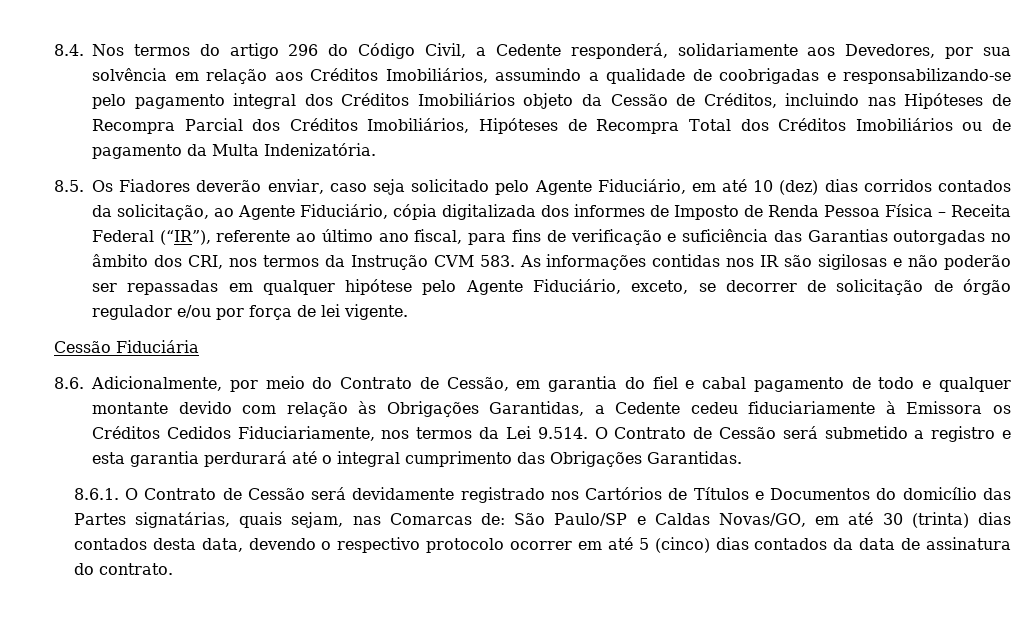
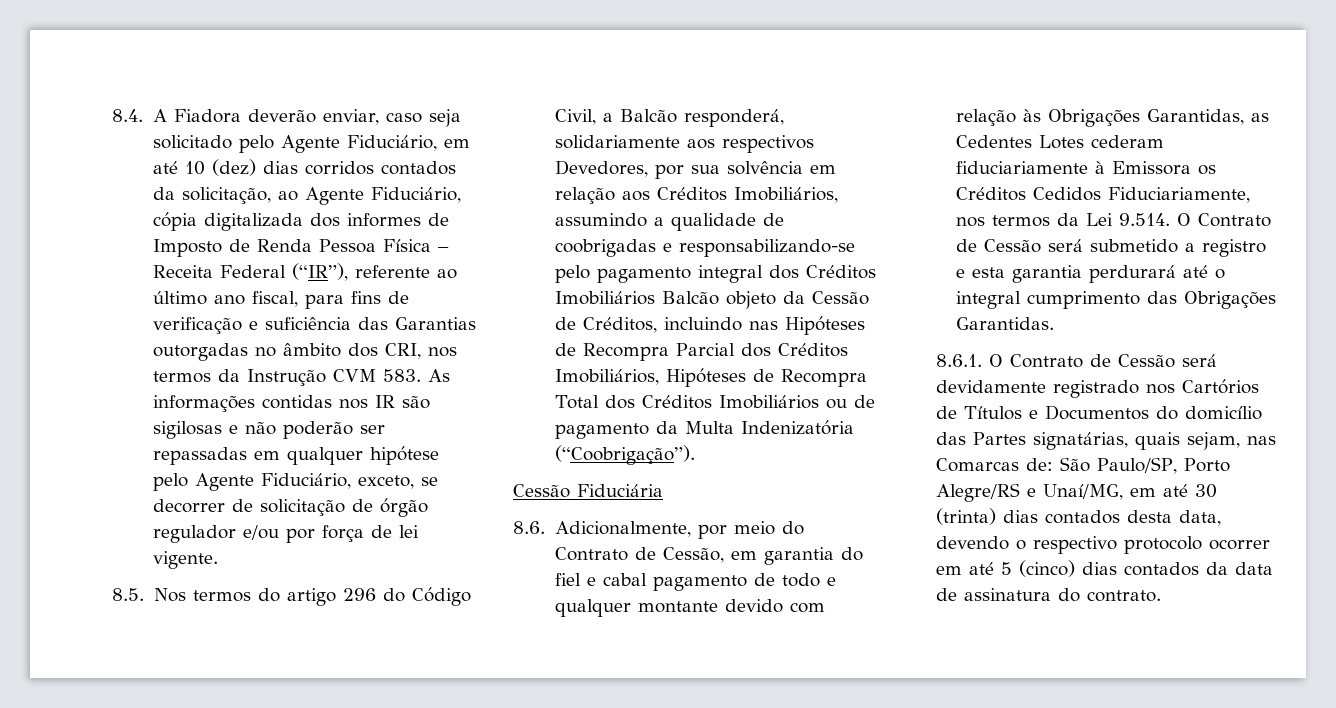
- 8.4. Nos termos do artigo 296 do Código Civil, a Cedente responderá, solidariamente aos Devedores, por sua solvência em relação aos Créditos Imobiliários, assumindo a qualidade de coobrigadas e responsabilizando-se pelo pagamento integral dos Créditos Imobiliários objeto da Cessão de Créditos, incluindo nas Hipóteses de Recompra Parcial dos Créditos Imobiliários, Hipóteses de Recompra Total dos Créditos Imobiliários ou de pagamento da Multa Indenizatória.
- 8.5. Os Fiadores deverão enviar, caso seja solicitado pelo Agente Fiduciário, em até 10 (dez) dias corridos contados da solicitação, ao Agente Fiduciário, cópia digitalizada dos informes de Imposto de Renda Pessoa Física – Receita Federal (“IR”), referente ao último ano fiscal, para fins de verificação e suficiência das Garantias outorgadas no âmbito dos CRI, nos termos da Instrução CVM 583. As informações contidas nos IR são sigilosas e não poderão ser repassadas em qualquer hipótese pelo Agente Fiduciário, exceto, se decorrer de solicitação de órgão regulador e/ou por força de lei vigente.
+ 8.4. A Fiadora deverão enviar, caso seja solicitado pelo Agente Fiduciário, em até 10 (dez) dias corridos contados da solicitação, ao Agente Fiduciário, cópia digitalizada dos informes de Imposto de Renda Pessoa Física – Receita Federal (“IR”), referente ao último ano fiscal, para fins de verificação e suficiência das Garantias outorgadas no âmbito dos CRI, nos termos da Instrução CVM 583. As informações contidas nos IR são sigilosas e não poderão ser repassadas em qualquer hipótese pelo Agente Fiduciário, exceto, se decorrer de solicitação de órgão regulador e/ou por força de lei vigente.
+ 8.5. Nos termos do artigo 296 do Código Civil, a Balcão responderá, solidariamente aos respectivos Devedores, por sua solvência em relação aos Créditos Imobiliários, assumindo a qualidade de coobrigadas e responsabilizando-se pelo pagamento integral dos Créditos Imobiliários Balcão objeto da Cessão de Créditos, incluindo nas Hipóteses de Recompra Parcial dos Créditos Imobiliários, Hipóteses de Recompra Total dos Créditos Imobiliários ou de pagamento da Multa Indenizatória (“Coobrigação”).
- 8.6. Adicionalmente, por meio do Contrato de Cessão, em garantia do fiel e cabal pagamento de todo e qualquer montante devido com relação às Obrigações Garantidas, a Cedente cedeu fiduciariamente à Emissora os Créditos Cedidos Fiduciariamente, nos termos da Lei 9.514. O Contrato de Cessão será submetido a registro e esta garantia perdurará até o integral cumprimento das Obrigações Garantidas.
+ 8.6. Adicionalmente, por meio do Contrato de Cessão, em garantia do fiel e cabal pagamento de todo e qualquer montante devido com relação às Obrigações Garantidas, as Cedentes Lotes cederam fiduciariamente à Emissora os Créditos Cedidos Fiduciariamente, nos termos da Lei 9.514. O Contrato de Cessão será submetido a registro e esta garantia perdurará até o integral cumprimento das Obrigações Garantidas.
- 8.6.1. O Contrato de Cessão será devidamente registrado nos Cartórios de Títulos e Documentos do domicílio das Partes signatárias, quais sejam, nas Comarcas de: São Paulo/SP e Caldas Novas/GO, em até 30 (trinta) dias contados desta data, devendo o respectivo protocolo ocorrer em até 5 (cinco) dias contados da data de assinatura do contrato.
+ 8.6.1. O Contrato de Cessão será devidamente registrado nos Cartórios de Títulos e Documentos do domicílio das Partes signatárias, quais sejam, nas Comarcas de: São Paulo/SP, Porto Alegre/RS e Unaí/MG, em até 30 (trinta) dias contados desta data, devendo o respectivo protocolo ocorrer em até 5 (cinco) dias contados da data de assinatura do contrato.

